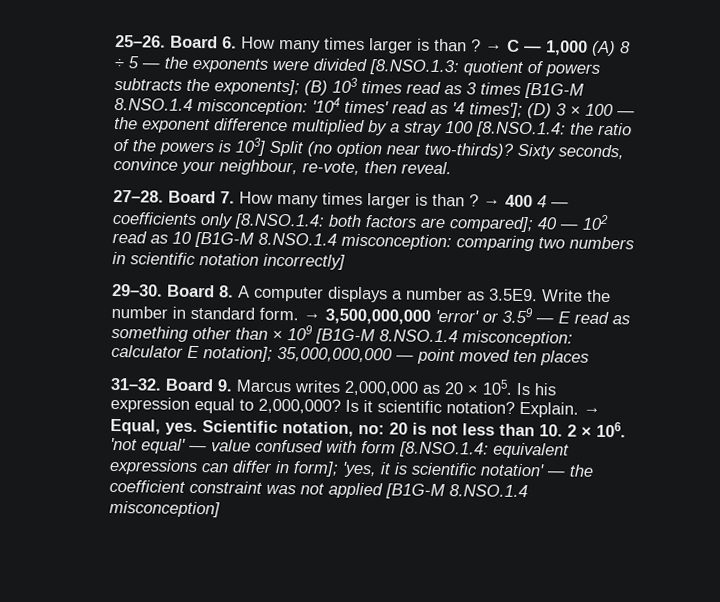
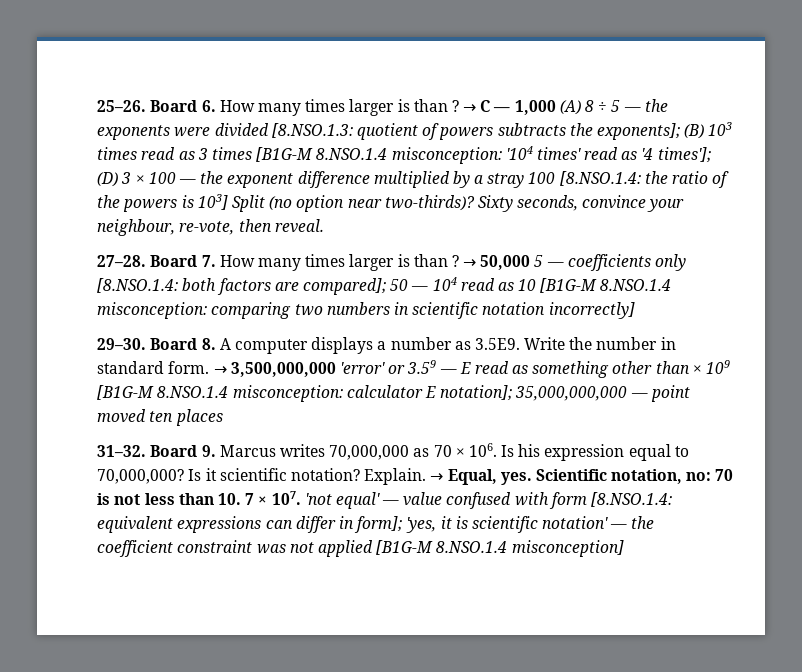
- → 400 4 — coefficients only [8.NSO.1.4: both factors are compared]; 40 — 102 read as 10 [B1G-M 8.NSO.1.4 misconception: comparing two numbers in scientific notation incorrectly]
+ → 50,000 5 — coefficients only [8.NSO.1.4: both factors are compared]; 50 — 104 read as 10 [B1G-M 8.NSO.1.4 misconception: comparing two numbers in scientific notation incorrectly]
- Board 9. Marcus writes 2,000,000 as 20 × 105. Is his expression equal to 2,000,000?
+ Board 9. Marcus writes 70,000,000 as 70 × 106. Is his expression equal to 70,000,000?
- Scientific notation, no: 20 is not less than 10. 2 × 106. 'not equal' — value confused with form [8.NSO.1.4: equivalent expressions can differ in form]; 'yes, it is scientific notation' — the coefficient constraint was not applied [B1G-M 8.NSO.1.4 misconception]
+ Scientific notation, no: 70 is not less than 10. 7 × 107. 'not equal' — value confused with form [8.NSO.1.4: equivalent expressions can differ in form]; 'yes, it is scientific notation' — the coefficient constraint was not applied [B1G-M 8.NSO.1.4 misconception]

